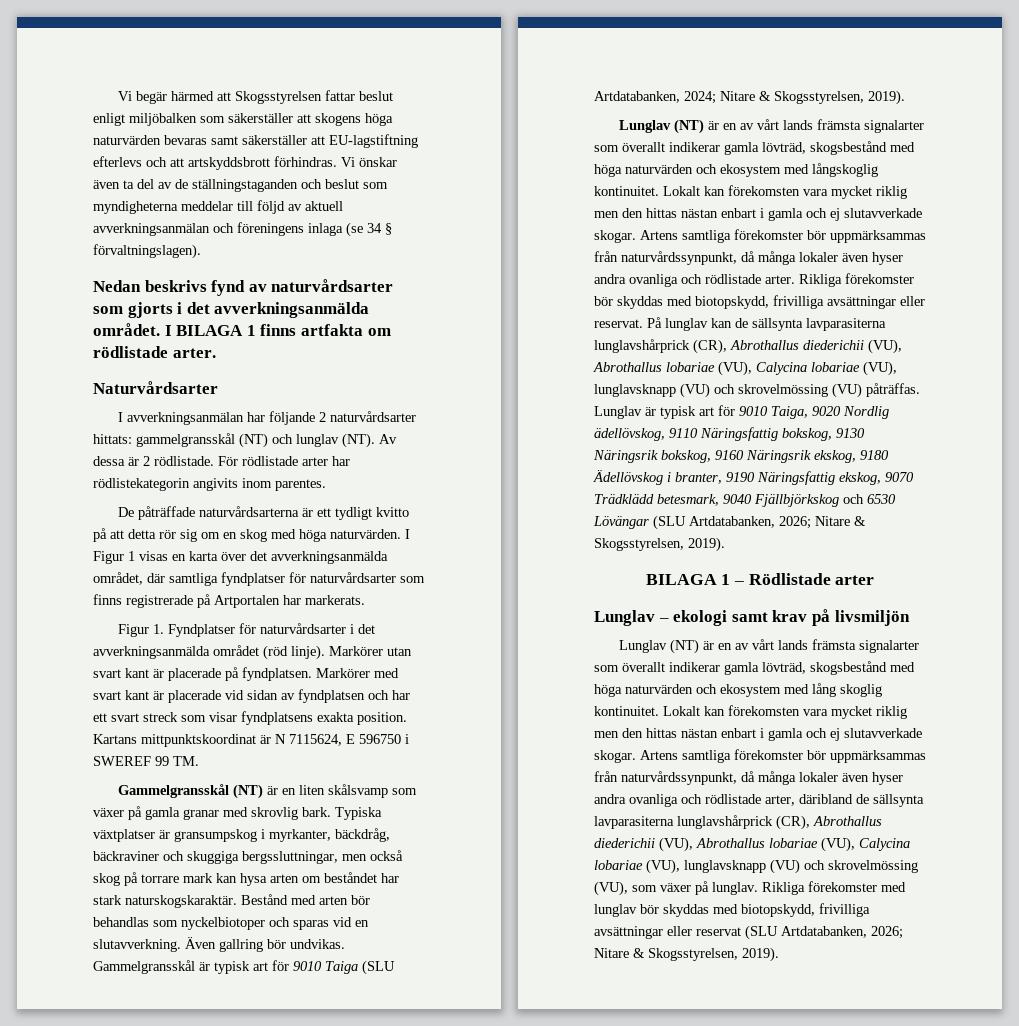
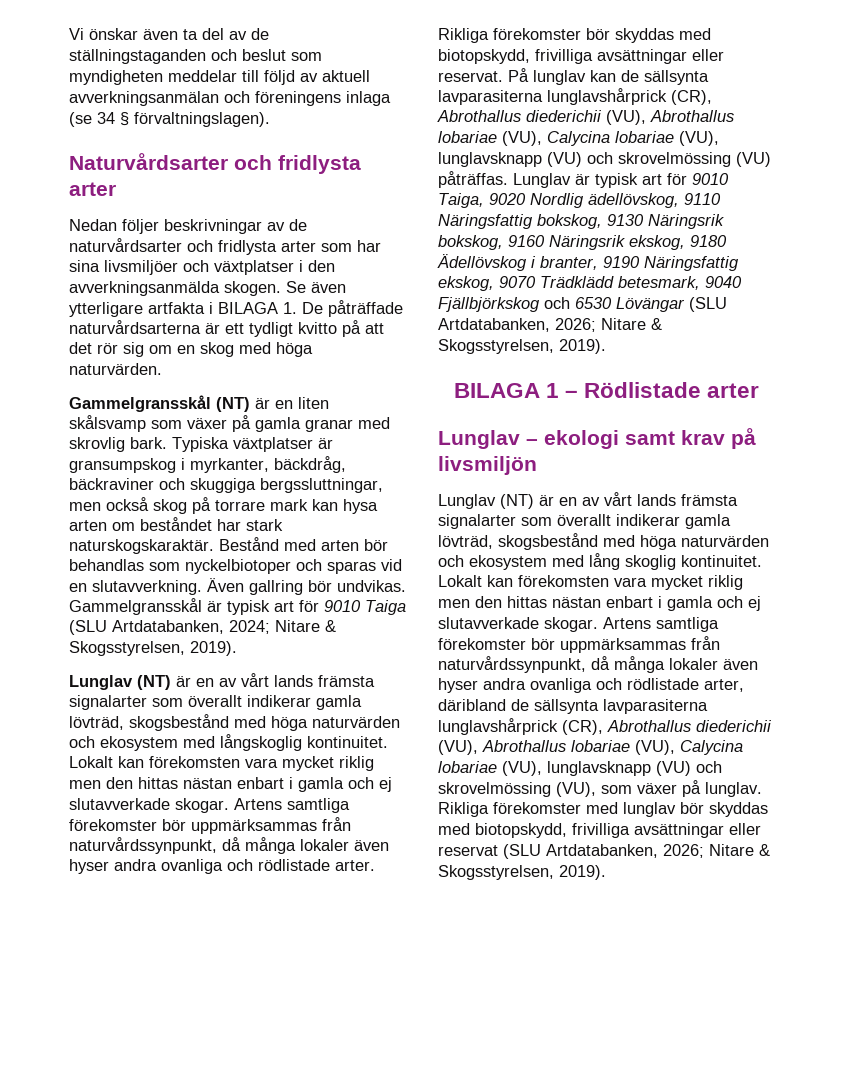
- Vi begär härmed att Skogsstyrelsen fattar beslut enligt miljöbalken som säkerställer att skogens höga naturvärden bevaras samt säkerställer att EU-lagstiftning efterlevs och att artskyddsbrott förhindras. Vi önskar även ta del av de ställningstaganden och beslut som myndigheterna meddelar till följd av aktuell avverkningsanmälan och föreningens inlaga (se 34 § förvaltningslagen).
+ Vi önskar även ta del av de ställningstaganden och beslut som myndigheten meddelar till följd av aktuell avverkningsanmälan och föreningens inlaga (se 34 § förvaltningslagen).
- Nedan beskrivs fynd av naturvårdsarter som gjorts i det avverkningsanmälda området. I BILAGA 1 finns artfakta om rödlistade arter.
- Naturvårdsarter
- I avverkningsanmälan har följande 2 naturvårdsarter hittats: gammelgransskål (NT) och lunglav (NT). Av dessa är 2 rödlistade. För rödlistade arter har rödlistekategorin angivits inom parentes.
- De påträffade naturvårdsarterna är ett tydligt kvitto på att detta rör sig om en skog med höga naturvärden. I Figur 1 visas en karta över det avverkningsanmälda området, där samtliga fyndplatser för naturvårdsarter som finns registrerade på Artportalen har markerats.
- Figur 1. Fyndplatser för naturvårdsarter i det avverkningsanmälda området (röd linje). Markörer utan svart kant är placerade på fyndplatsen. Markörer med svart kant är placerade vid sidan av fyndplatsen och har ett svart streck som visar fyndplatsens exakta position. Kartans mittpunktskoordinat är N 7115624, E 596750 i SWEREF 99 TM.
+ Naturvårdsarter och fridlysta arter
+ Nedan följer beskrivningar av de naturvårdsarter och fridlysta arter som har sina livsmiljöer och växtplatser i den avverkningsanmälda skogen. Se även ytterligare artfakta i BILAGA 1. De påträffade naturvårdsarterna är ett tydligt kvitto på att det rör sig om en skog med höga naturvärden.

